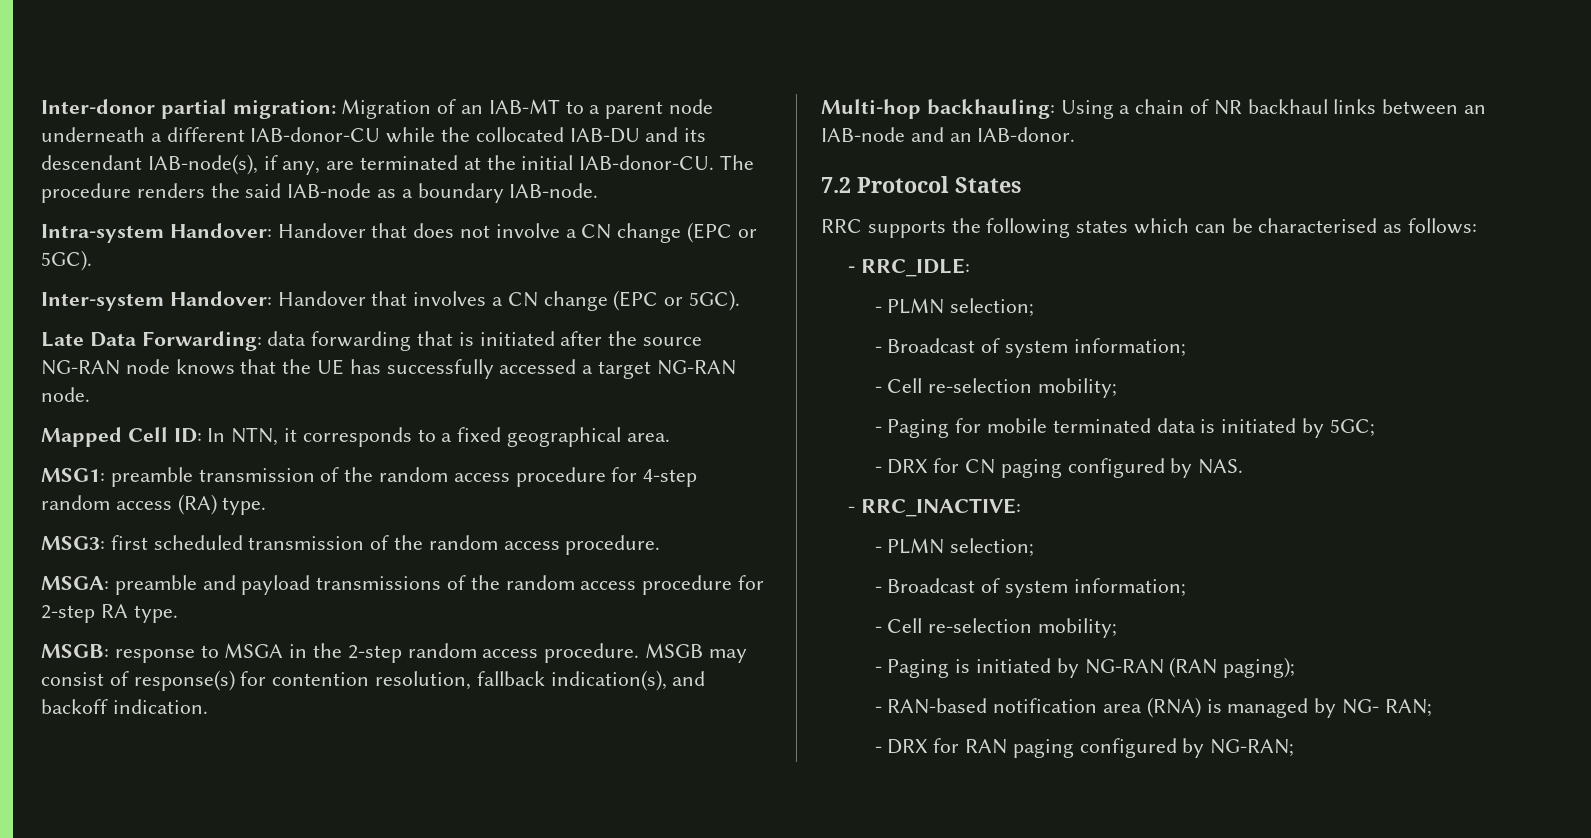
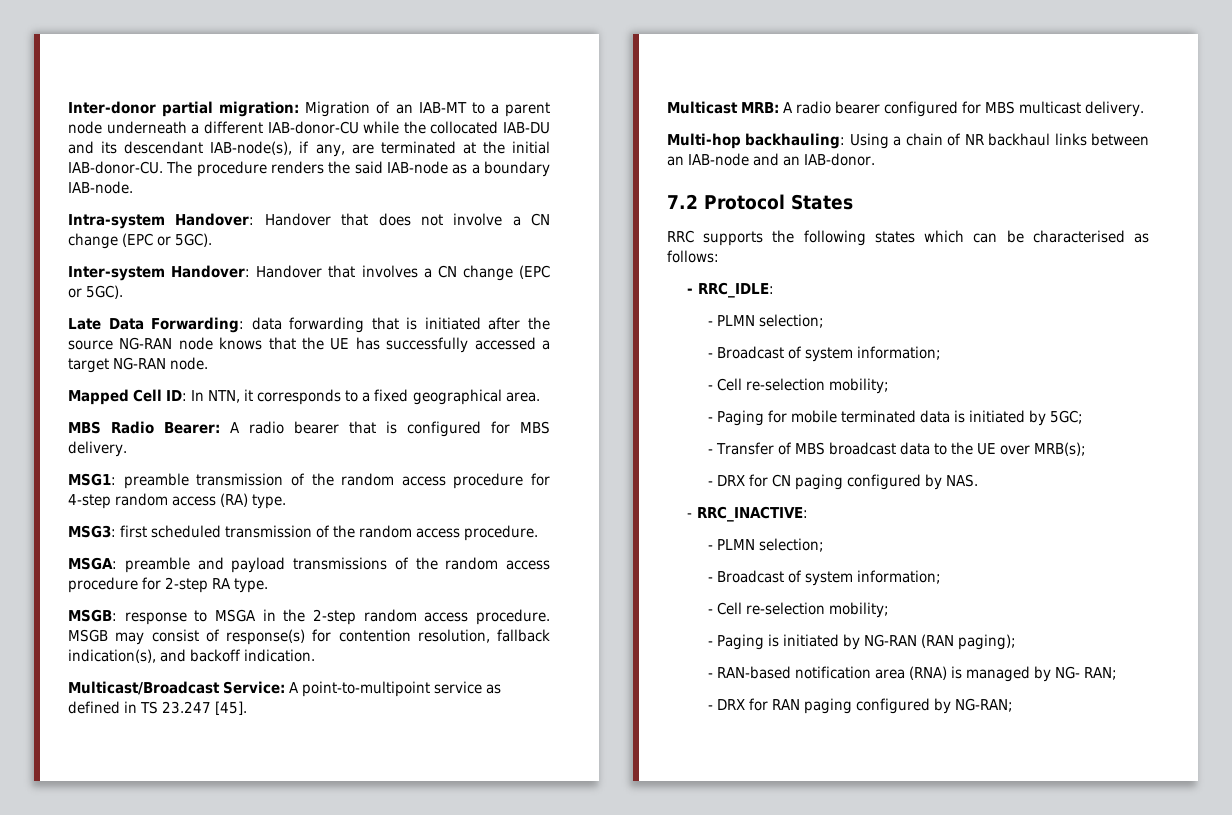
+ MBS Radio Bearer: A radio bearer that is configured for MBS delivery.
+ Multicast/Broadcast Service: A point-to-multipoint service as defined in TS 23.247 [45].
+ Multicast MRB: A radio bearer configured for MBS multicast delivery.
+ - Transfer of MBS broadcast data to the UE over MRB(s);

